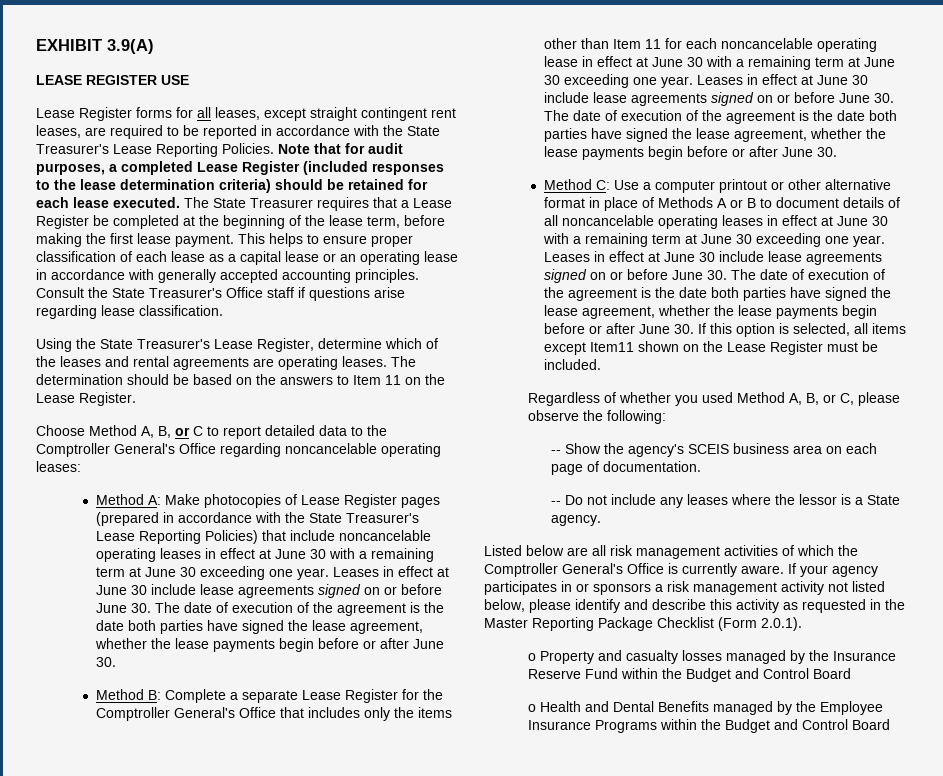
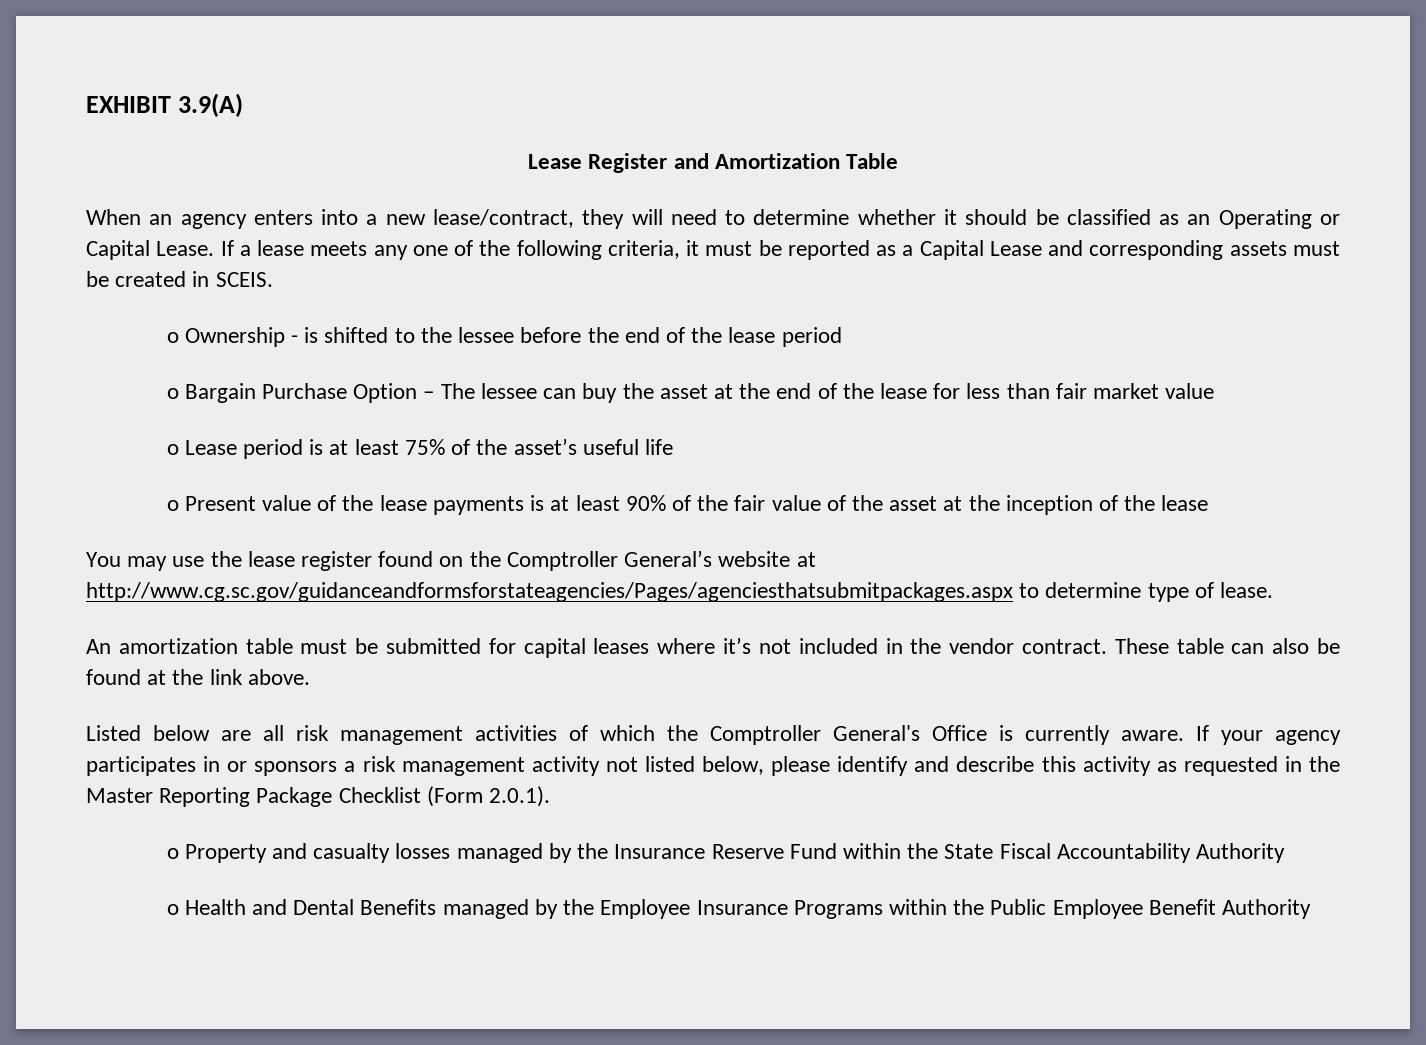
- LEASE REGISTER USE
- Lease Register forms for all leases, except straight contingent rent leases, are required to be reported in accordance with the State Treasurer's Lease Reporting Policies. Note that for audit purposes, a completed Lease Register (included responses to the lease determination criteria) should be retained for each lease executed. The State Treasurer requires that a Lease Register be completed at the beginning of the lease term, before making the first lease payment. This helps to ensure proper classification of each lease as a capital lease or an operating lease in accordance with generally accepted accounting principles. Consult the State Treasurer's Office staff if questions arise regarding lease classification.
- Using the State Treasurer's Lease Register, determine which of the leases and rental agreements are operating leases. The determination should be based on the answers to Item 11 on the Lease Register.
- Choose Method A, B, or C to report detailed data to the Comptroller General's Office regarding noncancelable operating leases:
- Method A: Make photocopies of Lease Register pages (prepared in accordance with the State Treasurer's Lease Reporting Policies) that include noncancelable operating leases in effect at June 30 with a remaining term at June 30 exceeding one year. Leases in effect at June 30 include lease agreements signed on or before June 30. The date of execution of the agreement is the date both parties have signed the lease agreement, whether the lease payments begin before or after June 30.
- Method B: Complete a separate Lease Register for the Comptroller General's Office that includes only the items other than Item 11 for each noncancelable operating lease in effect at June 30 with a remaining term at June 30 exceeding one year. Leases in effect at June 30 include lease agreements signed on or before June 30. The date of execution of the agreement is the date both parties have signed the lease agreement, whether the lease payments begin before or after June 30.
- Method C: Use a computer printout or other alternative format in place of Methods A or B to document details of all noncancelable operating leases in effect at June 30 with a remaining term at June 30 exceeding one year. Leases in effect at June 30 include lease agreements signed on or before June 30. The date of execution of the agreement is the date both parties have signed the lease agreement, whether the lease payments begin before or after June 30. If this option is selected, all items except Item11 shown on the Lease Register must be included.
- Regardless of whether you used Method A, B, or C, please observe the following:
- -- Show the agency's SCEIS business area on each page of documentation.
- -- Do not include any leases where the lessor is a State agency.
+ Lease Register and Amortization Table
+ When an agency enters into a new lease/contract, they will need to determine whether it should be classified as an Operating or Capital Lease. If a lease meets any one of the following criteria, it must be reported as a Capital Lease and corresponding assets must be created in SCEIS.
+ o Ownership - is shifted to the lessee before the end of the lease period
+ o Bargain Purchase Option – The lessee can buy the asset at the end of the lease for less than fair market value
+ o Lease period is at least 75% of the asset’s useful life
+ o Present value of the lease payments is at least 90% of the fair value of the asset at the inception of the lease
+ You may use the lease register found on the Comptroller General’s website at http://www.cg.sc.gov/guidanceandformsforstateagencies/Pages/agenciesthatsubmitpackages.aspx to determine type of lease.
+ An amortization table must be submitted for capital leases where it’s not included in the vendor contract. These table can also be found at the link above.
- o Property and casualty losses managed by the Insurance Reserve Fund within the Budget and Control Board
+ o Property and casualty losses managed by the Insurance Reserve Fund within the State Fiscal Accountability Authority
- o Health and Dental Benefits managed by the Employee Insurance Programs within the Budget and Control Board
+ o Health and Dental Benefits managed by the Employee Insurance Programs within the Public Employee Benefit Authority

